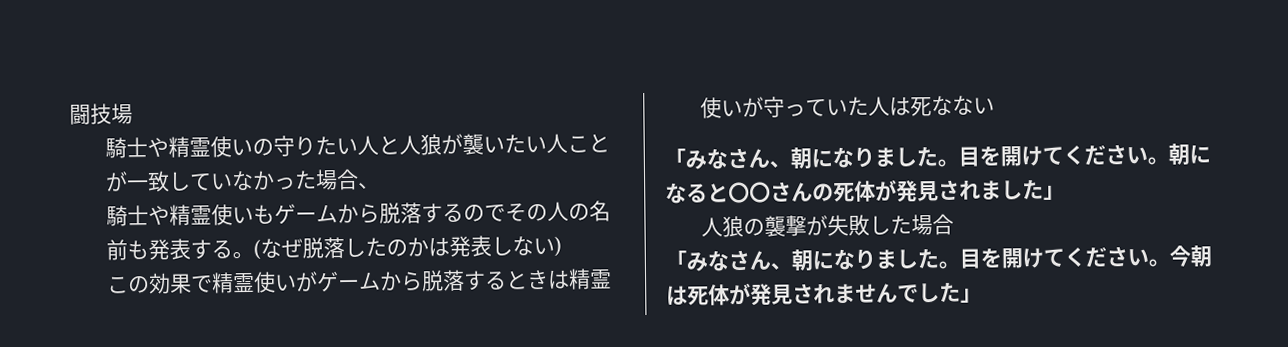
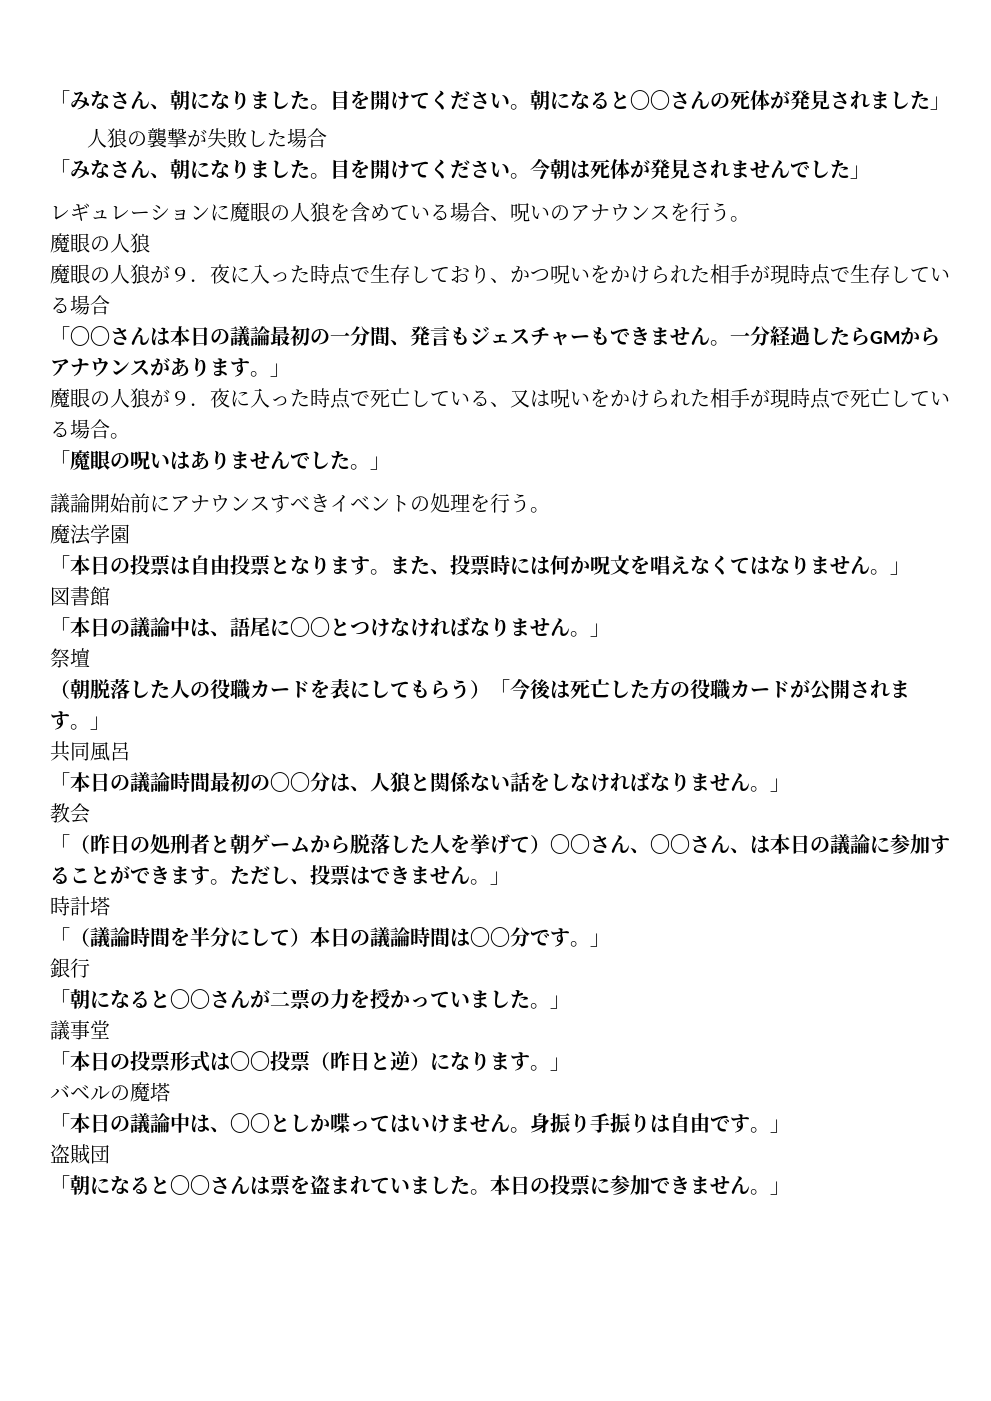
- 闘技場
- 騎士や精霊使いの守りたい人と人狼が襲いたい人ことが一致していなかった場合、
- 騎士や精霊使いもゲームから脱落するのでその人の名前も発表する。(なぜ脱落したのかは発表しない)
- この効果で精霊使いがゲームから脱落するときは精霊使いが守っていた人は死なない
+ レギュレーションに魔眼の人狼を含めている場合、呪いのアナウンスを行う。
+ 魔眼の人狼
+ 魔眼の人狼が９．夜に入った時点で生存しており、かつ呪いをかけられた相手が現時点で生存している場合
+ 「〇〇さんは本日の議論最初の一分間、発言もジェスチャーもできません。一分経過したらGMからアナウンスがあります。」
+ 魔眼の人狼が９．夜に入った時点で死亡している、又は呪いをかけられた相手が現時点で死亡している場合。
+ 「魔眼の呪いはありませんでした。」
+ 議論開始前にアナウンスすべきイベントの処理を行う。
+ 魔法学園
+ 「本日の投票は自由投票となります。また、投票時には何か呪文を唱えなくてはなりません。」
+ 図書館
+ 「本日の議論中は、語尾に〇〇とつけなければなりません。」
+ 祭壇
+ （朝脱落した人の役職カードを表にしてもらう）「今後は死亡した方の役職カードが公開されます。」
+ 共同風呂
+ 「本日の議論時間最初の〇〇分は、人狼と関係ない話をしなければなりません。」
+ 教会
+ 「（昨日の処刑者と朝ゲームから脱落した人を挙げて）〇〇さん、〇〇さん、は本日の議論に参加することができます。ただし、投票はできません。」
+ 時計塔
+ 「（議論時間を半分にして）本日の議論時間は〇〇分です。」
+ 銀行
+ 「朝になると〇〇さんが二票の力を授かっていました。」
+ 議事堂
+ 「本日の投票形式は〇〇投票（昨日と逆）になります。」
+ バベルの魔塔
+ 「本日の議論中は、〇〇としか喋ってはいけません。身振り手振りは自由です。」
+ 盗賊団
+ 「朝になると〇〇さんは票を盗まれていました。本日の投票に参加できません。」

